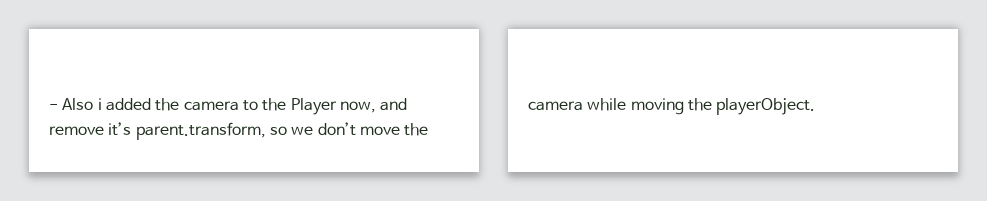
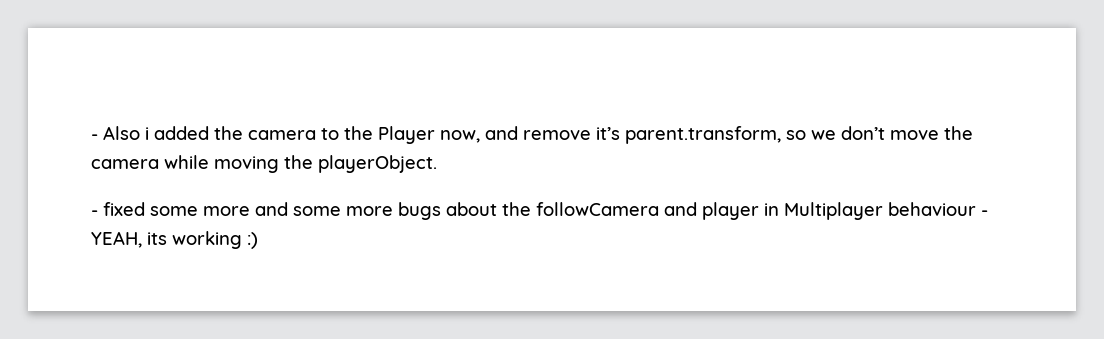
+ - fixed some more and some more bugs about the followCamera and player in Multiplayer behaviour - YEAH, its working :)

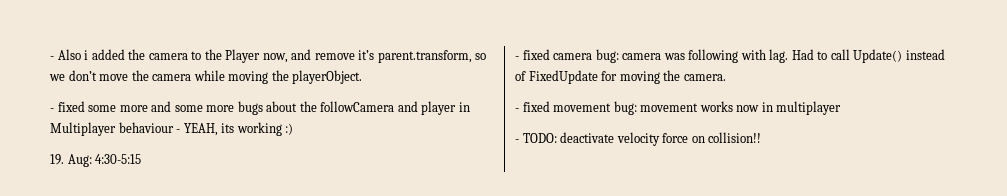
+ 19. Aug: 4:30-5:15
+ - fixed camera bug: camera was following with lag. Had to call Update() instead of FixedUpdate for moving the camera.
+ - fixed movement bug: movement works now in multiplayer
+ - TODO: deactivate velocity force on collision!!

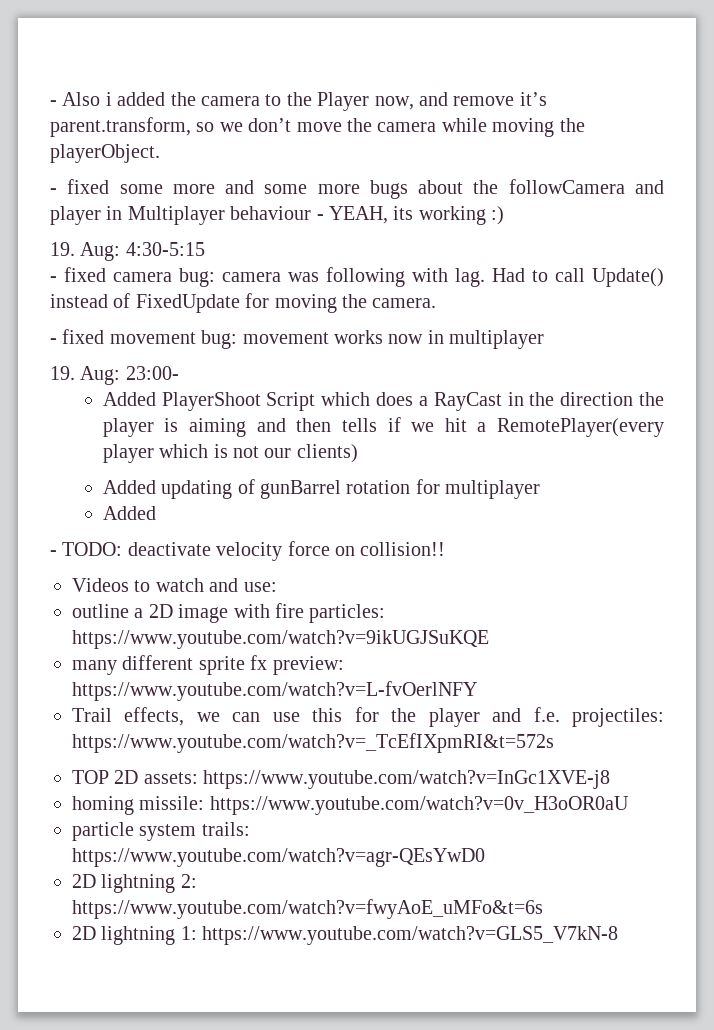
+ 19. Aug: 23:00-
+ Added PlayerShoot Script which does a RayCast in the direction the player is aiming and then tells if we hit a RemotePlayer(every player which is not our clients)
+ Added updating of gunBarrel rotation for multiplayer
+ Added
+ Videos to watch and use:
+ outline a 2D image with fire particles: https://www.youtube.com/watch?v=9ikUGJSuKQE
+ many different sprite fx preview: https://www.youtube.com/watch?v=L-fvOerlNFY
+ Trail effects, we can use this for the player and f.e. projectiles: https://www.youtube.com/watch?v=_TcEfIXpmRI&t=572s
+ TOP 2D assets: https://www.youtube.com/watch?v=InGc1XVE-j8
+ homing missile: https://www.youtube.com/watch?v=0v_H3oOR0aU
+ particle system trails: https://www.youtube.com/watch?v=agr-QEsYwD0
+ 2D lightning 2: https://www.youtube.com/watch?v=fwyAoE_uMFo&t=6s
+ 2D lightning 1: https://www.youtube.com/watch?v=GLS5_V7kN-8

